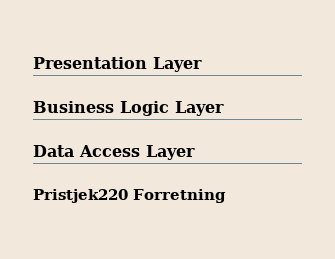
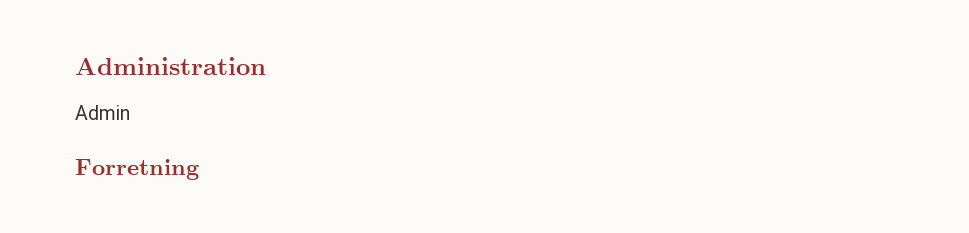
- Presentation Layer
- Business Logic Layer
- Data Access Layer
- Pristjek220 Forretning
+ Administration
+ Admin
+ Forretning

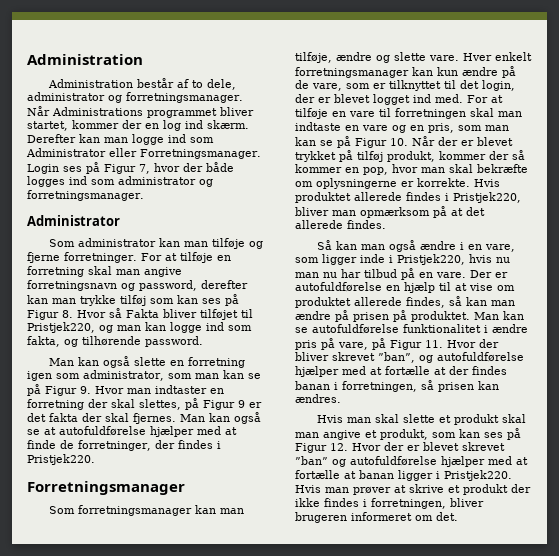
- Admin
- Forretning
+ Administration består af to dele, administrator og forretningsmanager. Når Administrations programmet bliver startet, kommer der en log ind skærm. Derefter kan man logge ind som Administrator eller Forretningsmanager. Login ses på Figur 7, hvor der både logges ind som administrator og forretningsmanager.
+ Administrator
+ Som administrator kan man tilføje og fjerne forretninger. For at tilføje en forretning skal man angive forretningsnavn og password, derefter kan man trykke tilføj som kan ses på Figur 8. Hvor så Fakta bliver tilføjet til Pristjek220, og man kan logge ind som fakta, og tilhørende password.
+ Man kan også slette en forretning igen som administrator, som man kan se på Figur 9. Hvor man indtaster en forretning der skal slettes, på Figur 9 er det fakta der skal fjernes. Man kan også se at autofuldførelse hjælper med at finde de forretninger, der findes i Pristjek220.
+ Forretningsmanager
+ Som forretningsmanager kan man tilføje, ændre og slette vare. Hver enkelt forretningsmanager kan kun ændre på de vare, som er tilknyttet til det login, der er blevet logget ind med. For at tilføje en vare til forretningen skal man indtaste en vare og en pris, som man kan se på Figur 10. Når der er blevet trykket på tilføj produkt, kommer der så kommer en pop, hvor man skal bekræfte om oplysningerne er korrekte. Hvis produktet allerede findes i Pristjek220, bliver man opmærksom på at det allerede findes.
+ Så kan man også ændre i en vare, som ligger inde i Pristjek220, hvis nu man nu har tilbud på en vare. Der er autofuldførelse en hjælp til at vise om produktet allerede findes, så kan man ændre på prisen på produktet. Man kan se autofuldførelse funktionalitet i ændre pris på vare, på Figur 11. Hvor der bliver skrevet ”ban”, og autofuldførelse hjælper med at fortælle at der findes banan i forretningen, så prisen kan ændres.
+ Hvis man skal slette et produkt skal man angive et produkt, som kan ses på Figur 12. Hvor der er blevet skrevet ”ban” og autofuldførelse hjælper med at fortælle at banan ligger i Pristjek220. Hvis man prøver at skrive et produkt der ikke findes i forretningen, bliver brugeren informeret om det.

